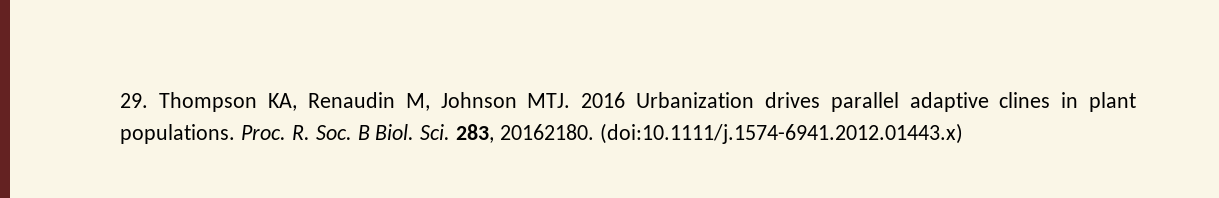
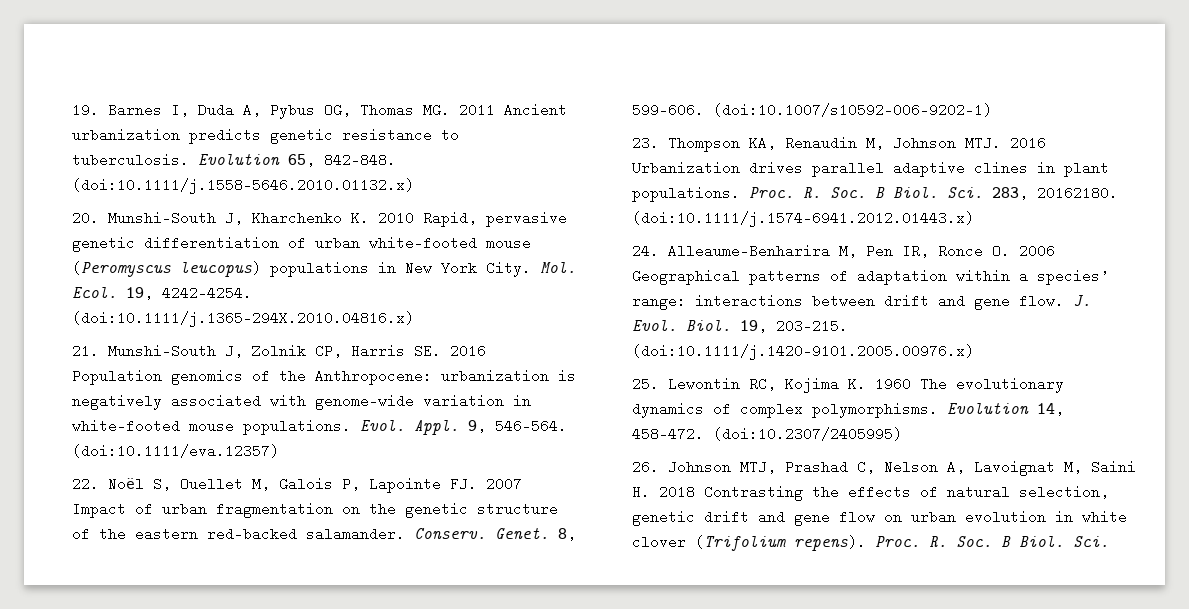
- 29. Thompson KA, Renaudin M, Johnson MTJ. 2016 Urbanization drives parallel adaptive clines in plant populations.
+ 19. Barnes I, Duda A, Pybus OG, Thomas MG. 2011 Ancient urbanization predicts genetic resistance to tuberculosis. Evolution 65, 842–848. (doi:10.1111/j.1558-5646.2010.01132.x)
+ 20. Munshi-South J, Kharchenko K. 2010 Rapid, pervasive genetic differentiation of urban white-footed mouse (Peromyscus leucopus) populations in New York City. Mol. Ecol. 19, 4242–4254. (doi:10.1111/j.1365-294X.2010.04816.x)
+ 21. Munshi-South J, Zolnik CP, Harris SE. 2016 Population genomics of the Anthropocene: urbanization is negatively associated with genome-wide variation in white-footed mouse populations. Evol. Appl. 9, 546–564. (doi:10.1111/eva.12357)
+ 22. Noël S, Ouellet M, Galois P, Lapointe FJ. 2007 Impact of urban fragmentation on the genetic structure of the eastern red-backed salamander. Conserv. Genet. 8, 599–606. (doi:10.1007/s10592-006-9202-1)
+ 23. Thompson KA, Renaudin M, Johnson MTJ. 2016 Urbanization drives parallel adaptive clines in plant populations.
+ 24. Alleaume-Benharira M, Pen IR, Ronce O. 2006 Geographical patterns of adaptation within a species’ range: interactions between drift and gene flow. J. Evol. Biol. 19, 203–215. (doi:10.1111/j.1420-9101.2005.00976.x)
+ 25. Lewontin RC, Kojima K. 1960 The evolutionary dynamics of complex polymorphisms. Evolution 14, 458–472. (doi:10.2307/2405995)
+ 26. Johnson MTJ, Prashad C, Nelson A, Lavoignat M, Saini H. 2018 Contrasting the effects of natural selection, genetic drift and gene flow on urban evolution in white clover (Trifolium repens). Proc. R. Soc. B Biol. Sci.

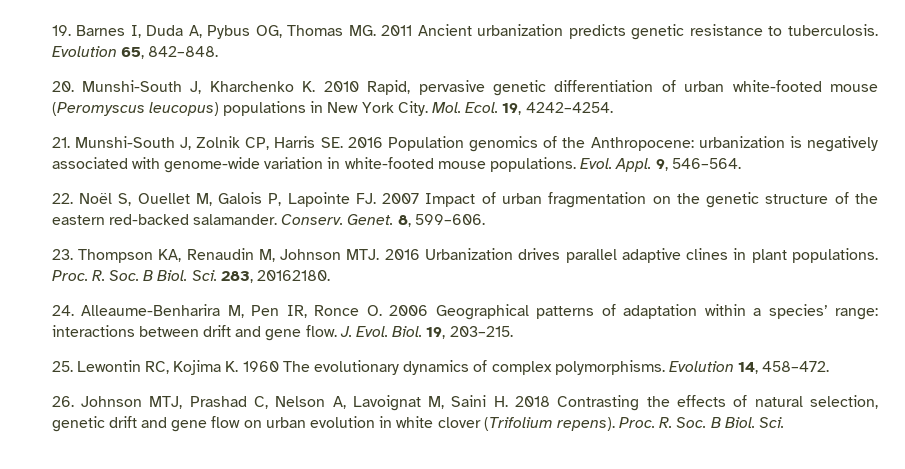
- (doi:10.1111/j.1558-5646.2010.01132.x)
- (doi:10.1111/j.1365-294X.2010.04816.x)
- (doi:10.1111/eva.12357)
- (doi:10.1007/s10592-006-9202-1)
- (doi:10.1111/j.1574-6941.2012.01443.x)
- (doi:10.1111/j.1420-9101.2005.00976.x)
- (doi:10.2307/2405995)

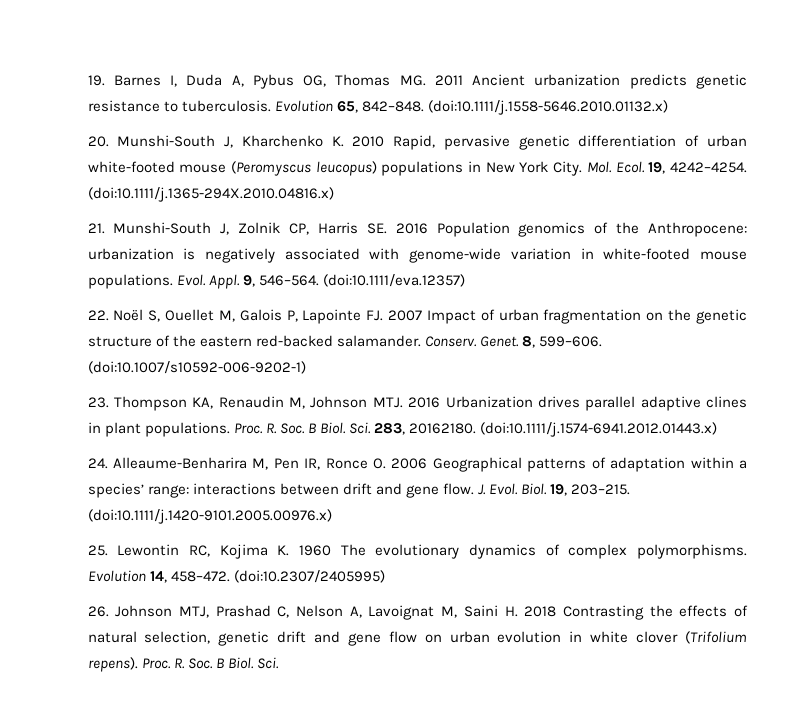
+ (doi:10.1111/j.1558-5646.2010.01132.x)
+ (doi:10.1111/j.1365-294X.2010.04816.x)
+ (doi:10.1111/eva.12357)
+ (doi:10.1007/s10592-006-9202-1)
+ (doi:10.1111/j.1574-6941.2012.01443.x)
+ (doi:10.1111/j.1420-9101.2005.00976.x)
+ (doi:10.2307/2405995)

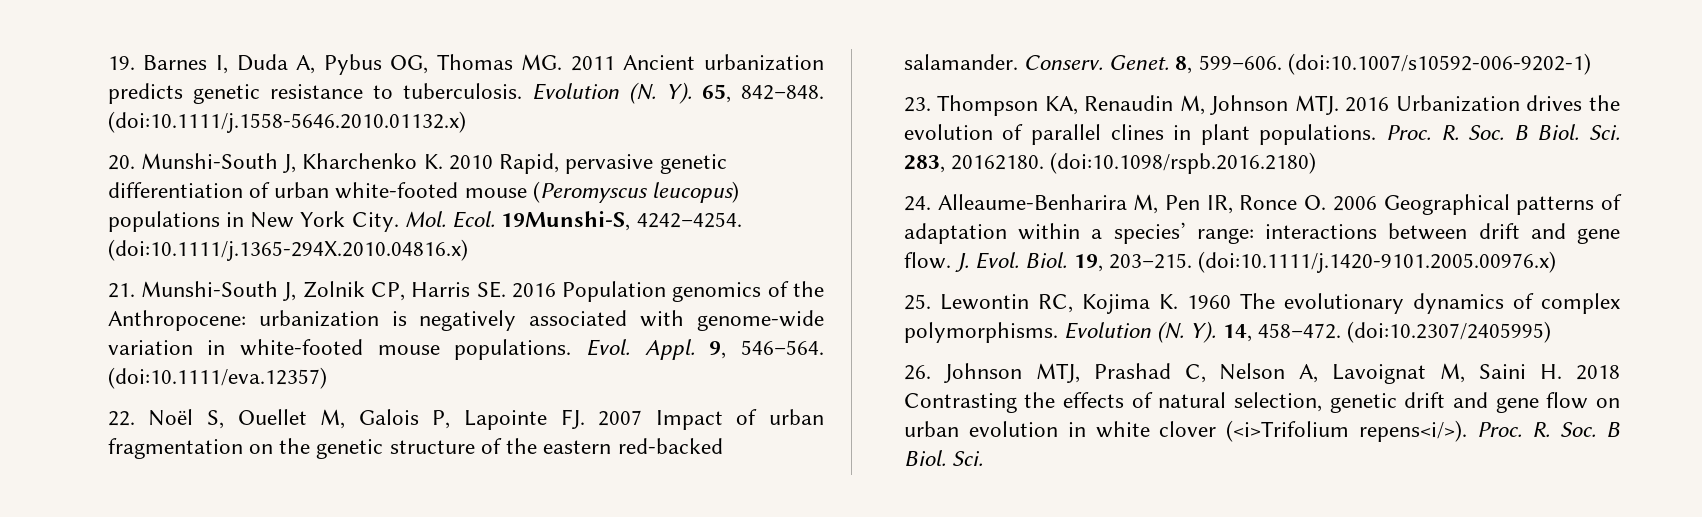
- Evolution 65, 842–848.
+ Evolution (N. Y). 65, 842–848.
- 19, 4242–4254.
+ 19Munshi-S, 4242–4254.
- 23. Thompson KA, Renaudin M, Johnson MTJ. 2016 Urbanization drives parallel adaptive clines in plant populations.
+ 23. Thompson KA, Renaudin M, Johnson MTJ. 2016 Urbanization drives the evolution of parallel clines in plant populations.
- (doi:10.1111/j.1574-6941.2012.01443.x)
+ (doi:10.1098/rspb.2016.2180)
- Evolution 14, 458–472.
+ Evolution (N. Y). 14, 458–472.
- 26. Johnson MTJ, Prashad C, Nelson A, Lavoignat M, Saini H. 2018 Contrasting the effects of natural selection, genetic drift and gene flow on urban evolution in white clover (Trifolium repens).
+ 26. Johnson MTJ, Prashad C, Nelson A, Lavoignat M, Saini H. 2018 Contrasting the effects of natural selection, genetic drift and gene flow on urban evolution in white clover (<i>Trifolium repens<i/>).

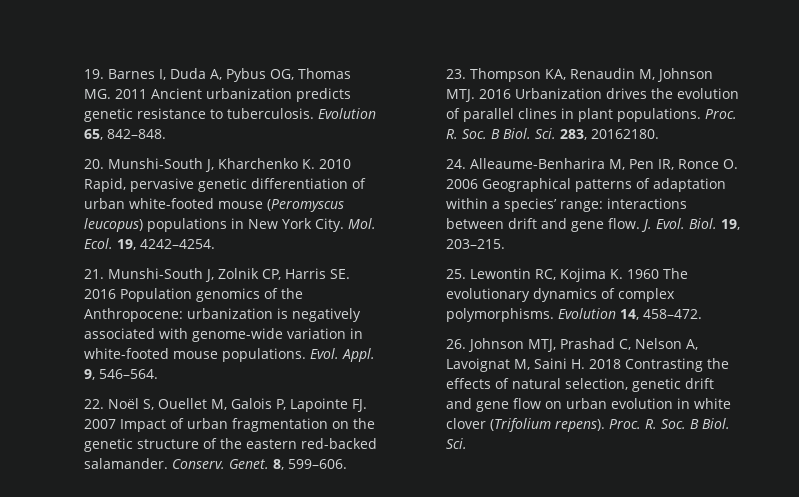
- Evolution (N. Y). 65, 842–848. (doi:10.1111/j.1558-5646.2010.01132.x)
+ Evolution 65, 842–848.
- 19Munshi-S, 4242–4254. (doi:10.1111/j.1365-294X.2010.04816.x)
+ 19, 4242–4254.
- (doi:10.1111/eva.12357)
- (doi:10.1007/s10592-006-9202-1)
- (doi:10.1098/rspb.2016.2180)
- (doi:10.1111/j.1420-9101.2005.00976.x)
- Evolution (N. Y). 14, 458–472. (doi:10.2307/2405995)
+ Evolution 14, 458–472.
- 26. Johnson MTJ, Prashad C, Nelson A, Lavoignat M, Saini H. 2018 Contrasting the effects of natural selection, genetic drift and gene flow on urban evolution in white clover (<i>Trifolium repens<i/>).
+ 26. Johnson MTJ, Prashad C, Nelson A, Lavoignat M, Saini H. 2018 Contrasting the effects of natural selection, genetic drift and gene flow on urban evolution in white clover (Trifolium repens).

